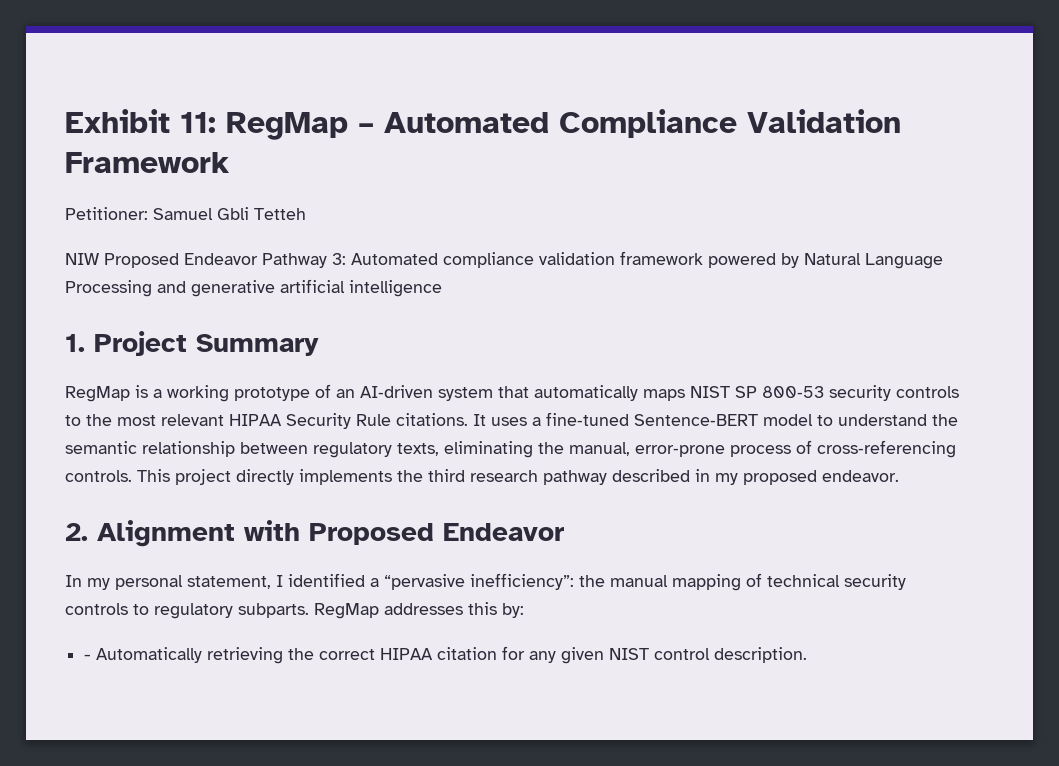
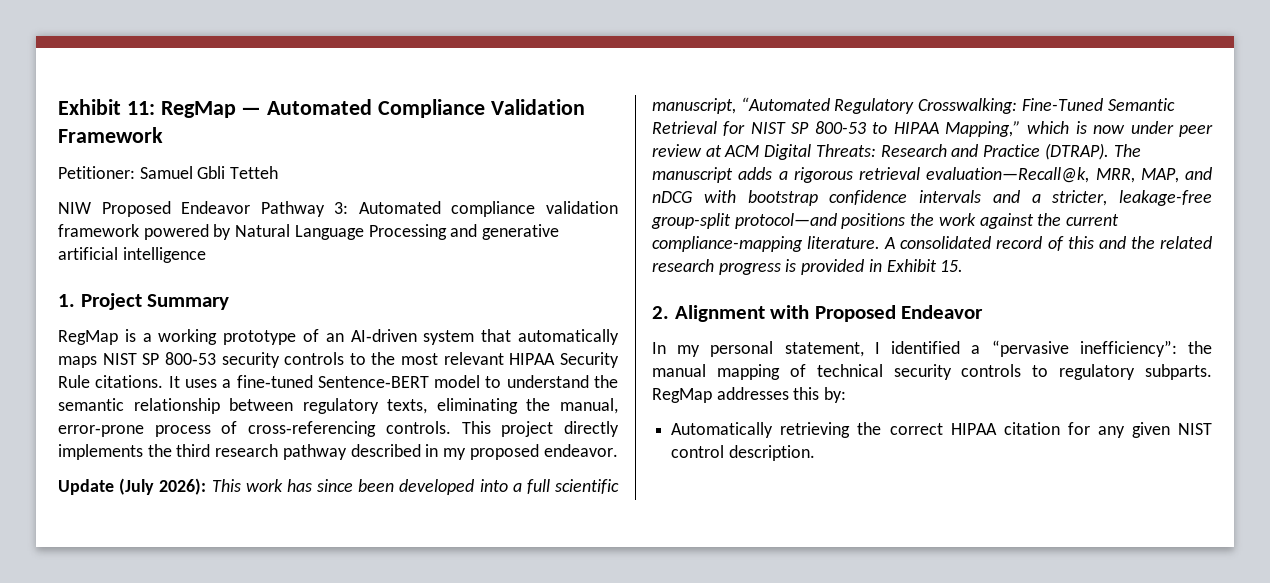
- Exhibit 11: RegMap – Automated Compliance Validation Framework
+ Exhibit 11: RegMap — Automated Compliance Validation Framework
+ Update (July 2026): This work has since been developed into a full scientific manuscript, “Automated Regulatory Crosswalking: Fine-Tuned Semantic Retrieval for NIST SP 800-53 to HIPAA Mapping,” which is now under peer review at ACM Digital Threats: Research and Practice (DTRAP). The manuscript adds a rigorous retrieval evaluation—Recall@k, MRR, MAP, and nDCG with bootstrap confidence intervals and a stricter, leakage-free group-split protocol—and positions the work against the current compliance-mapping literature. A consolidated record of this and the related research progress is provided in Exhibit 15.
- - Automatically retrieving the correct HIPAA citation for any given NIST control description.
+ Automatically retrieving the correct HIPAA citation for any given NIST control description.

